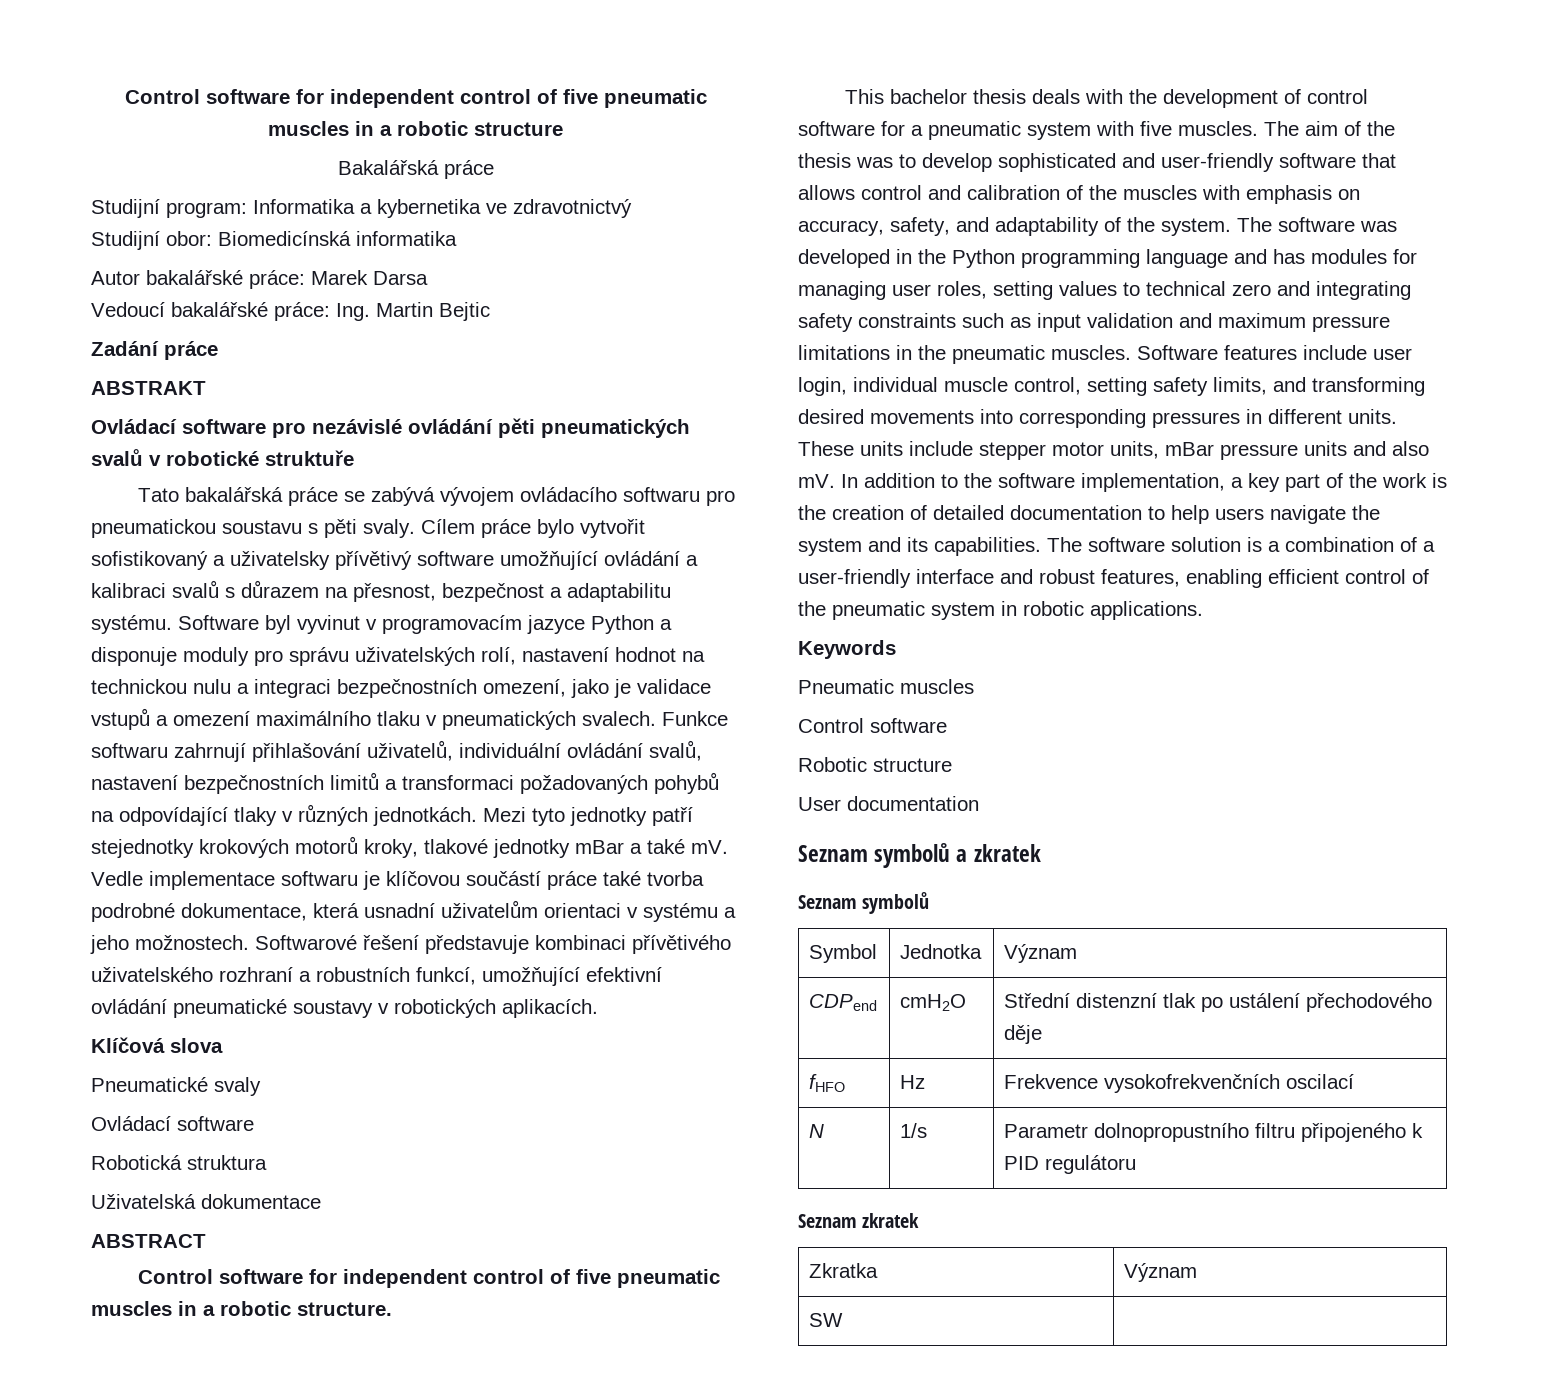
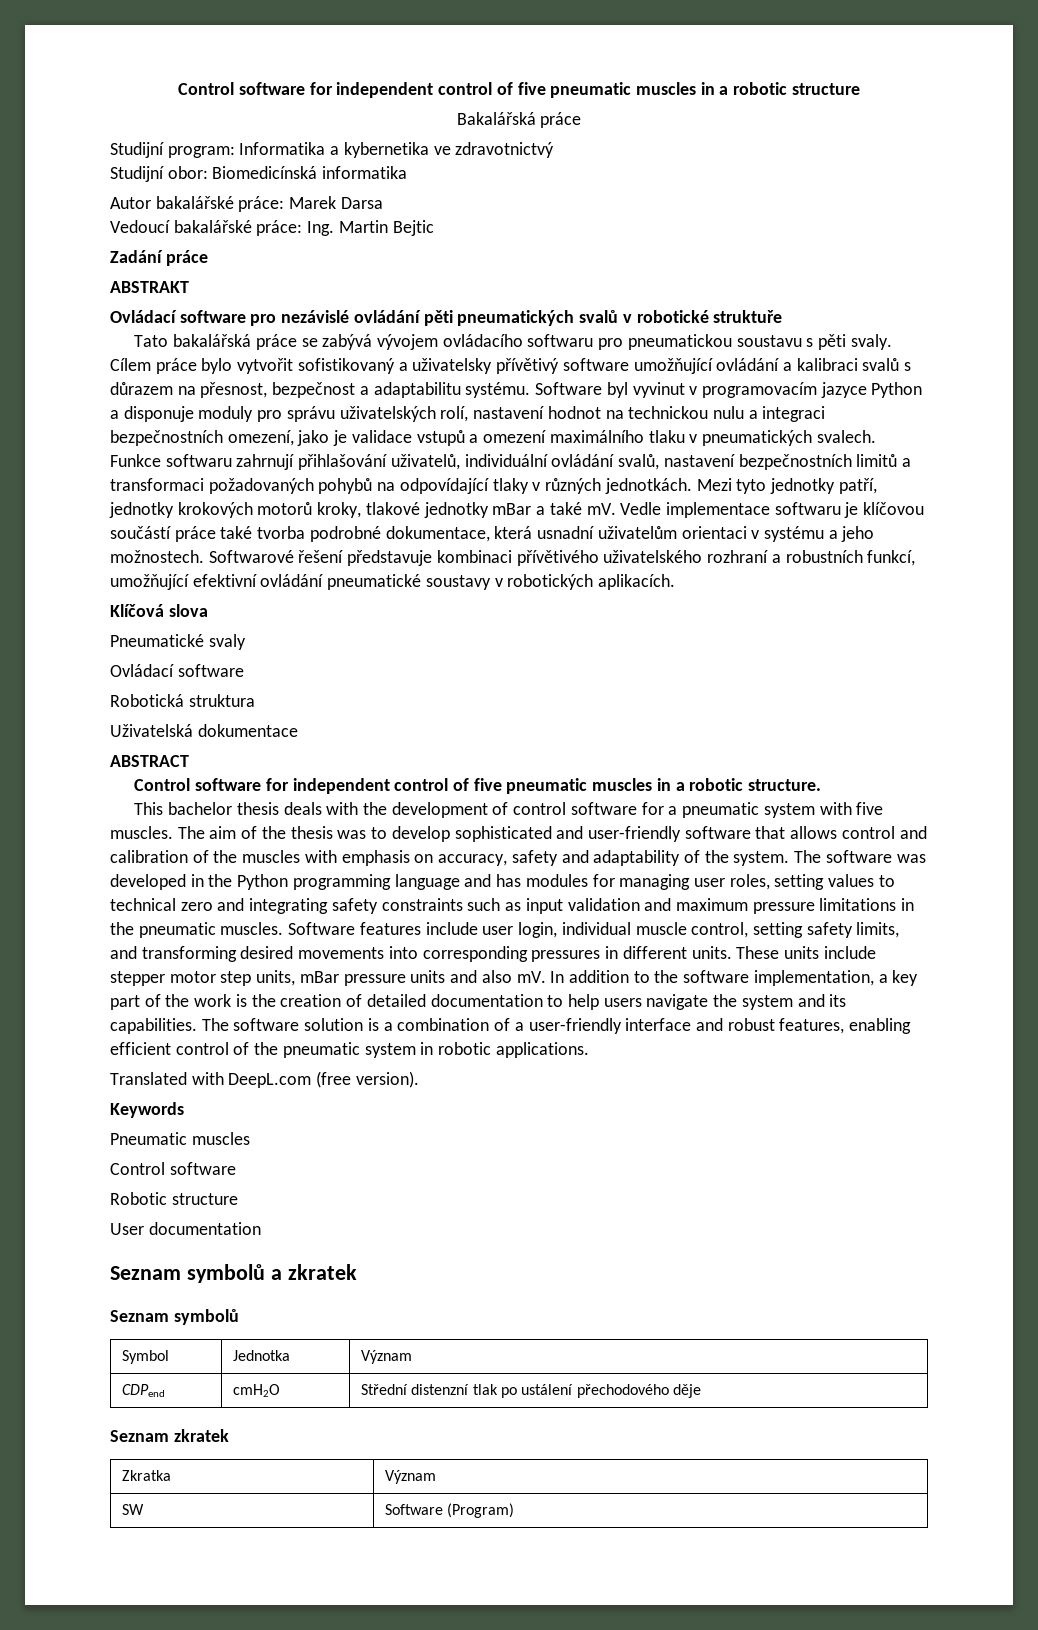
- Mezi tyto jednotky patří stejednotky krokových motorů kroky, tlakové jednotky mBar a také mV.
+ Mezi tyto jednotky patří, jednotky krokových motorů kroky, tlakové jednotky mBar a také mV.
- The aim of the thesis was to develop sophisticated and user-friendly software that allows control and calibration of the muscles with emphasis on accuracy, safety, and adaptability of the system.
+ The aim of the thesis was to develop sophisticated and user-friendly software that allows control and calibration of the muscles with emphasis on accuracy, safety and adaptability of the system.
- These units include stepper motor units, mBar pressure units and also mV.
+ These units include stepper motor step units, mBar pressure units and also mV.
+ Translated with DeepL.com (free version).
- fHFO | Hz | Frekvence vysokofrekvenčních oscilací
- N | 1/s | Parametr dolnopropustního filtru připojeného k PID regulátoru
- SW |
+ SW | Software (Program)

